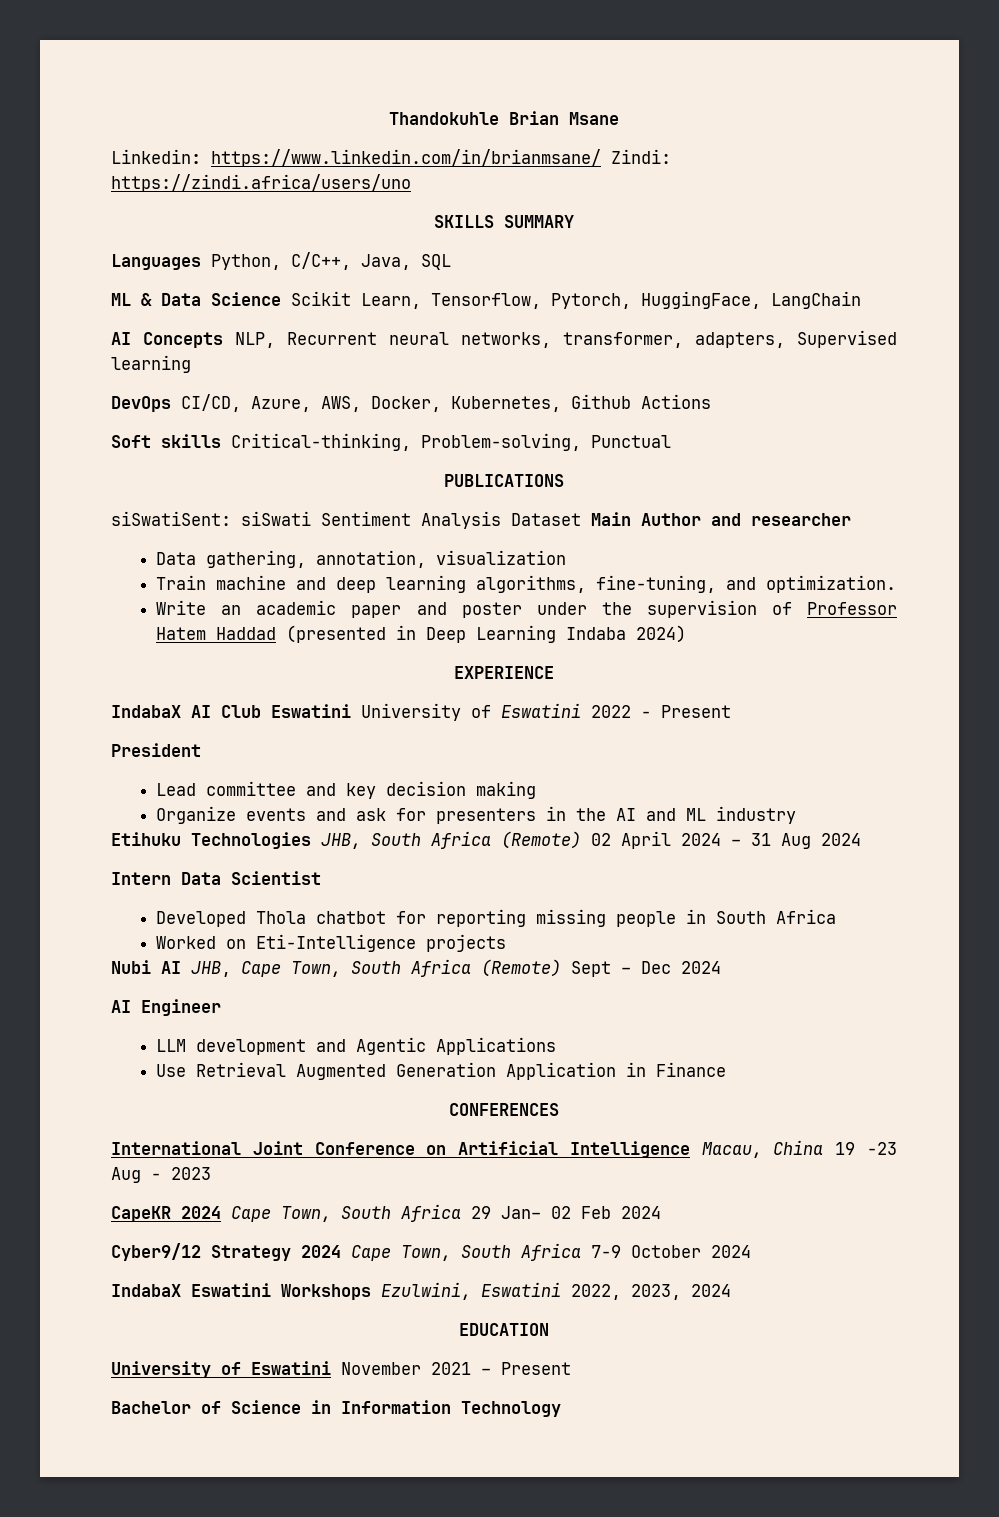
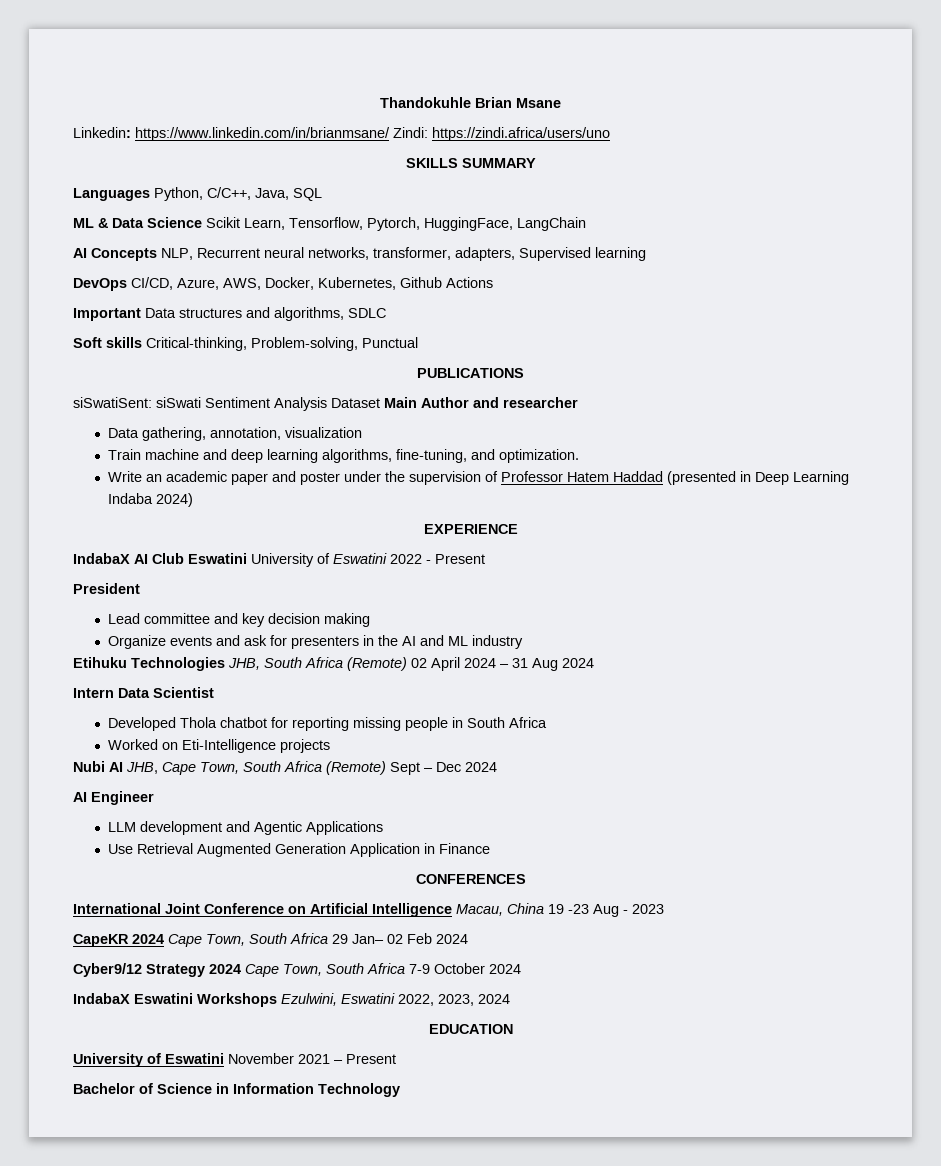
+ Important Data structures and algorithms, SDLC

